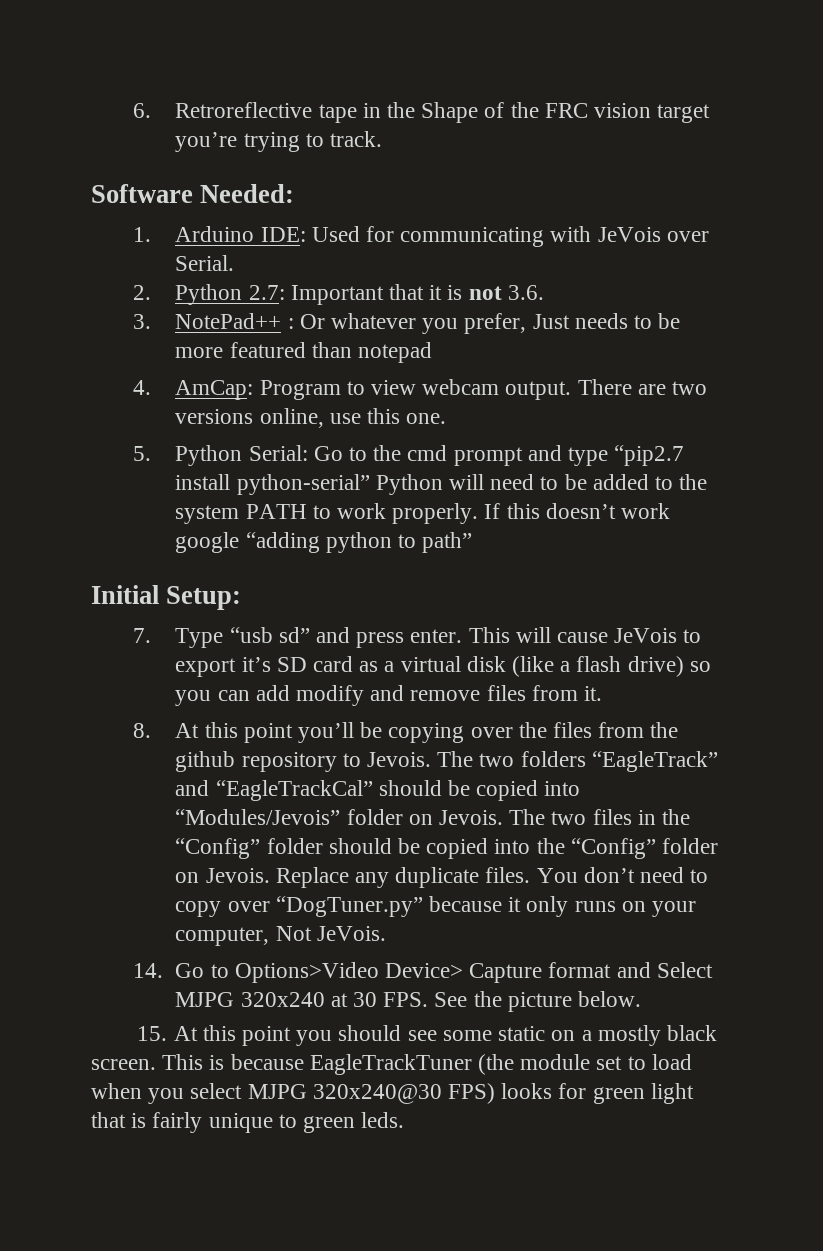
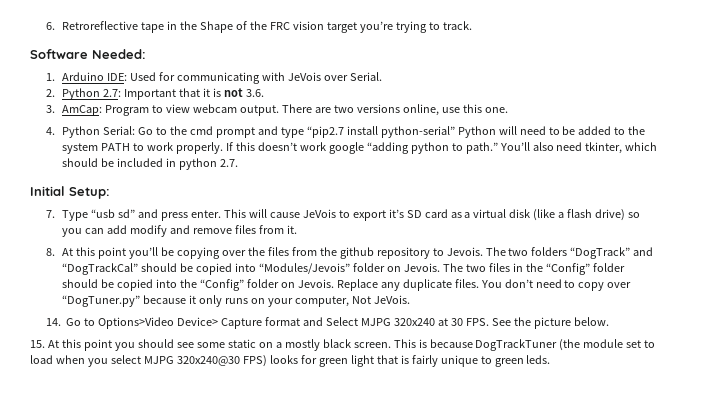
- 3. NotePad++ : Or whatever you prefer, Just needs to be more featured than notepad
- 4. AmCap: Program to view webcam output.
+ 3. AmCap: Program to view webcam output.
- 5. Python Serial: Go to the cmd prompt and type “pip2.7 install python-serial” Python will need to be added to the system PATH to work properly.
+ 4. Python Serial: Go to the cmd prompt and type “pip2.7 install python-serial” Python will need to be added to the system PATH to work properly.
- If this doesn’t work google “adding python to path”
+ If this doesn’t work google “adding python to path.” You’ll also need tkinter, which should be included in python 2.7.
- The two folders “EagleTrack” and “EagleTrackCal” should be copied into “Modules/Jevois” folder on Jevois.
+ The two folders “DogTrack” and “DogTrackCal” should be copied into “Modules/Jevois” folder on Jevois.
- This is because EagleTrackTuner (the module set to load when you select MJPG 320x240@30 FPS) looks for green light that is fairly unique to green leds.
+ This is because DogTrackTuner (the module set to load when you select MJPG 320x240@30 FPS) looks for green light that is fairly unique to green leds.

